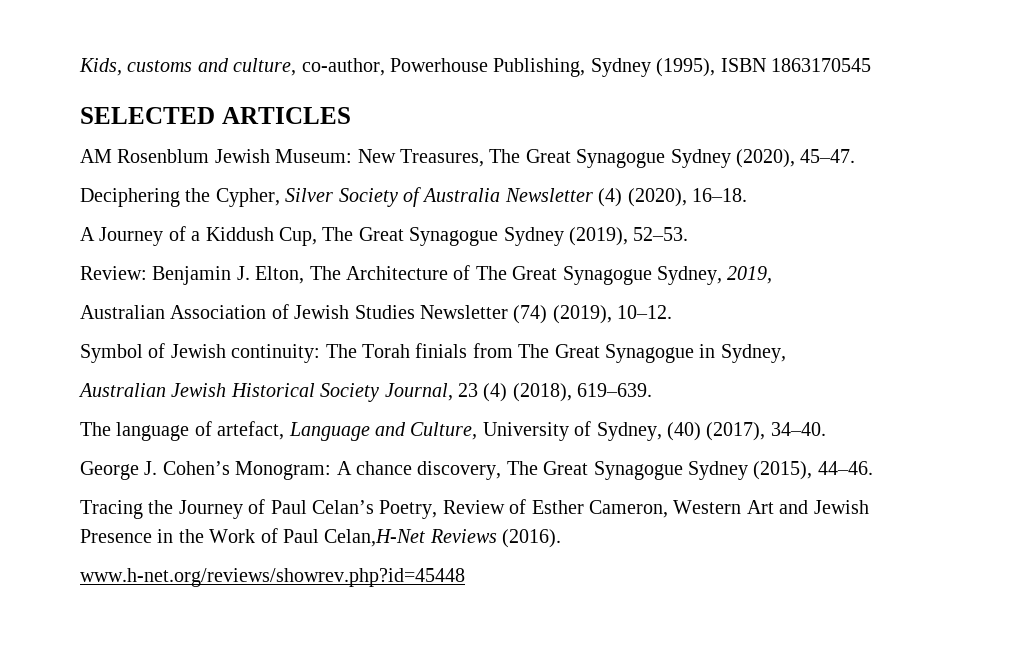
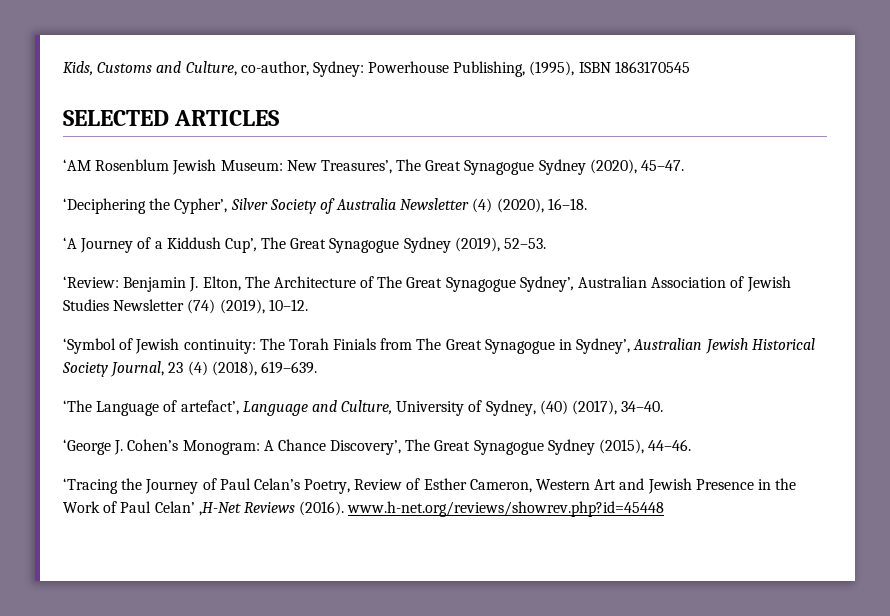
- Kids, customs and culture, co-author, Powerhouse Publishing, Sydney (1995), ISBN 1863170545
+ Kids, Customs and Culture, co-author, Sydney: Powerhouse Publishing, (1995), ISBN 1863170545
- AM Rosenblum Jewish Museum: New Treasures, The Great Synagogue Sydney (2020), 45–47.
+ ‘AM Rosenblum Jewish Museum: New Treasures’, The Great Synagogue Sydney (2020), 45–47.
- Deciphering the Cypher, Silver Society of Australia Newsletter (4) (2020), 16–18.
+ ‘Deciphering the Cypher’, Silver Society of Australia Newsletter (4) (2020), 16–18.
- A Journey of a Kiddush Cup, The Great Synagogue Sydney (2019), 52–53.
+ ‘A Journey of a Kiddush Cup’, The Great Synagogue Sydney (2019), 52–53.
- Review: Benjamin J. Elton, The Architecture of The Great Synagogue Sydney, 2019,
- Australian Association of Jewish Studies Newsletter (74) (2019), 10–12.
+ ‘Review: Benjamin J. Elton, The Architecture of The Great Synagogue Sydney’, Australian Association of Jewish Studies Newsletter (74) (2019), 10–12.
- Symbol of Jewish continuity: The Torah finials from The Great Synagogue in Sydney,
- Australian Jewish Historical Society Journal, 23 (4) (2018), 619–639.
+ ‘Symbol of Jewish continuity: The Torah Finials from The Great Synagogue in Sydney’, Australian Jewish Historical Society Journal, 23 (4) (2018), 619–639.
- The language of artefact, Language and Culture, University of Sydney, (40) (2017), 34–40.
+ ‘The Language of artefact’, Language and Culture, University of Sydney, (40) (2017), 34–40.
- George J. Cohen’s Monogram: A chance discovery, The Great Synagogue Sydney (2015), 44–46.
+ ‘George J. Cohen’s Monogram: A Chance Discovery’, The Great Synagogue Sydney (2015), 44–46.
- Tracing the Journey of Paul Celan’s Poetry, Review of Esther Cameron, Western Art and Jewish Presence in the Work of Paul Celan,H-Net Reviews (2016).
- www.h-net.org/reviews/showrev.php?id=45448
+ ‘Tracing the Journey of Paul Celan’s Poetry, Review of Esther Cameron, Western Art and Jewish Presence in the Work of Paul Celan’ ,H-Net Reviews (2016). www.h-net.org/reviews/showrev.php?id=45448

